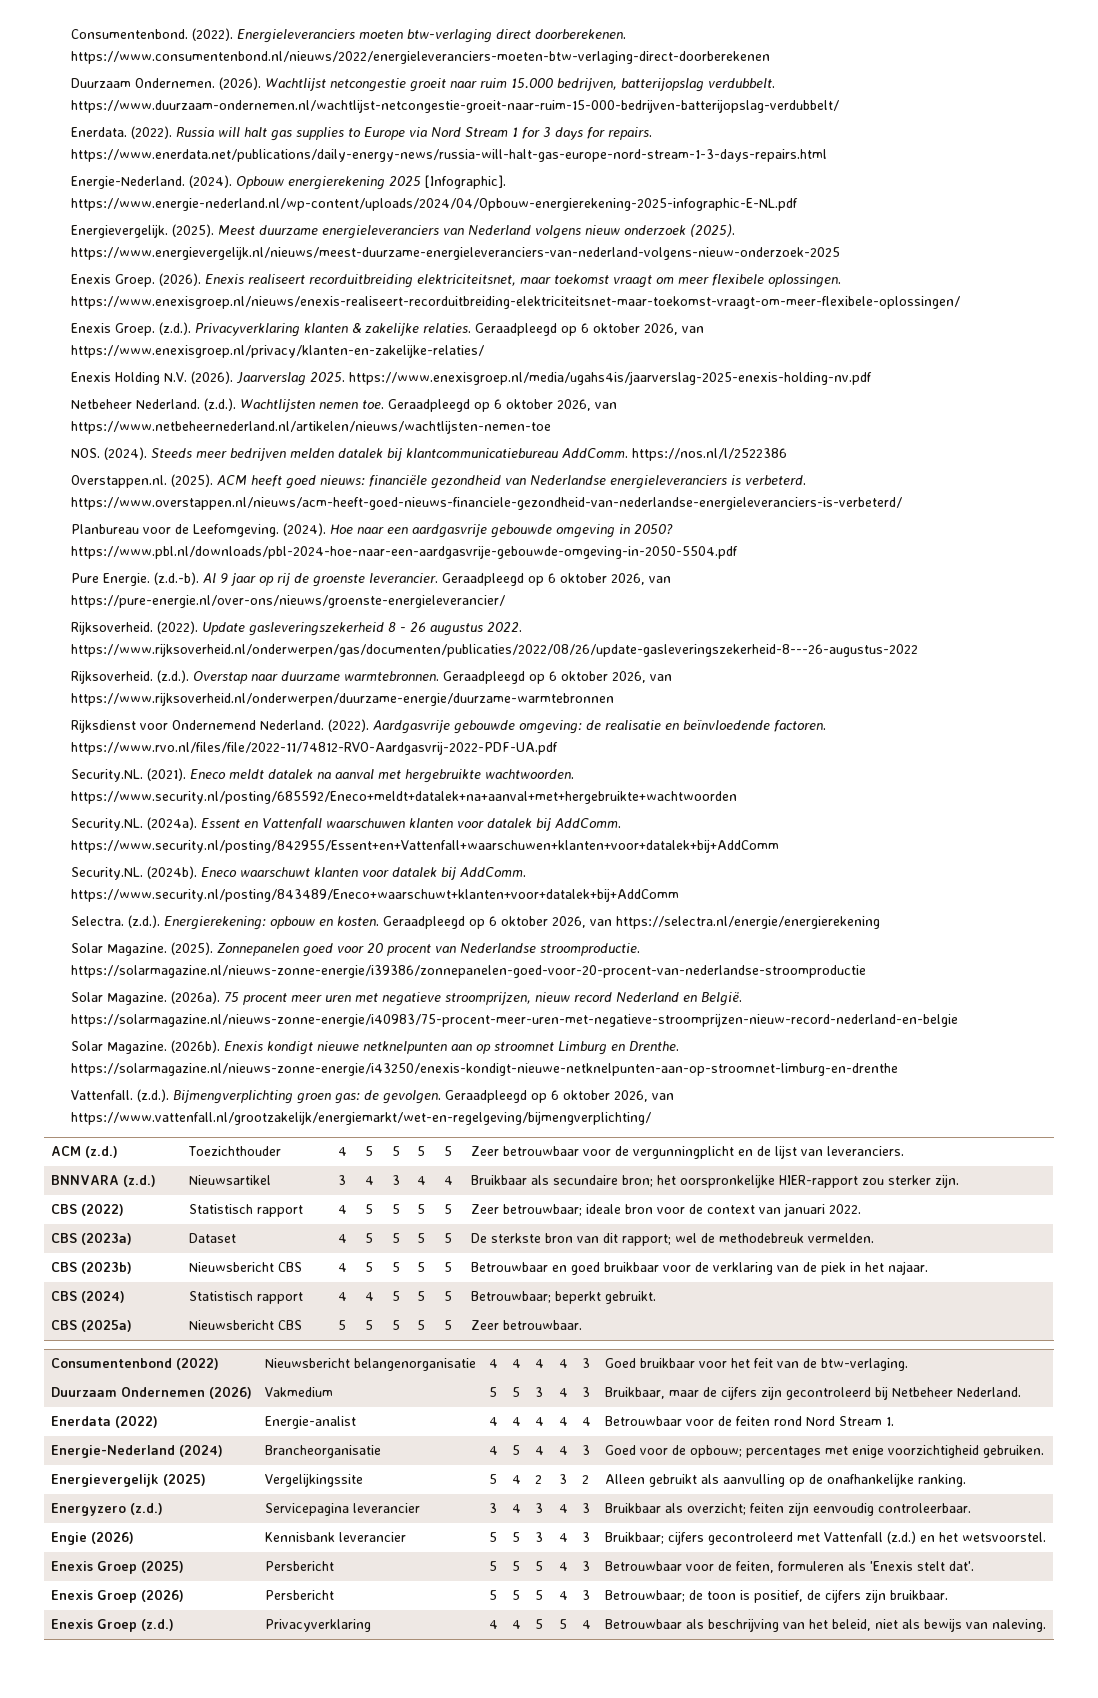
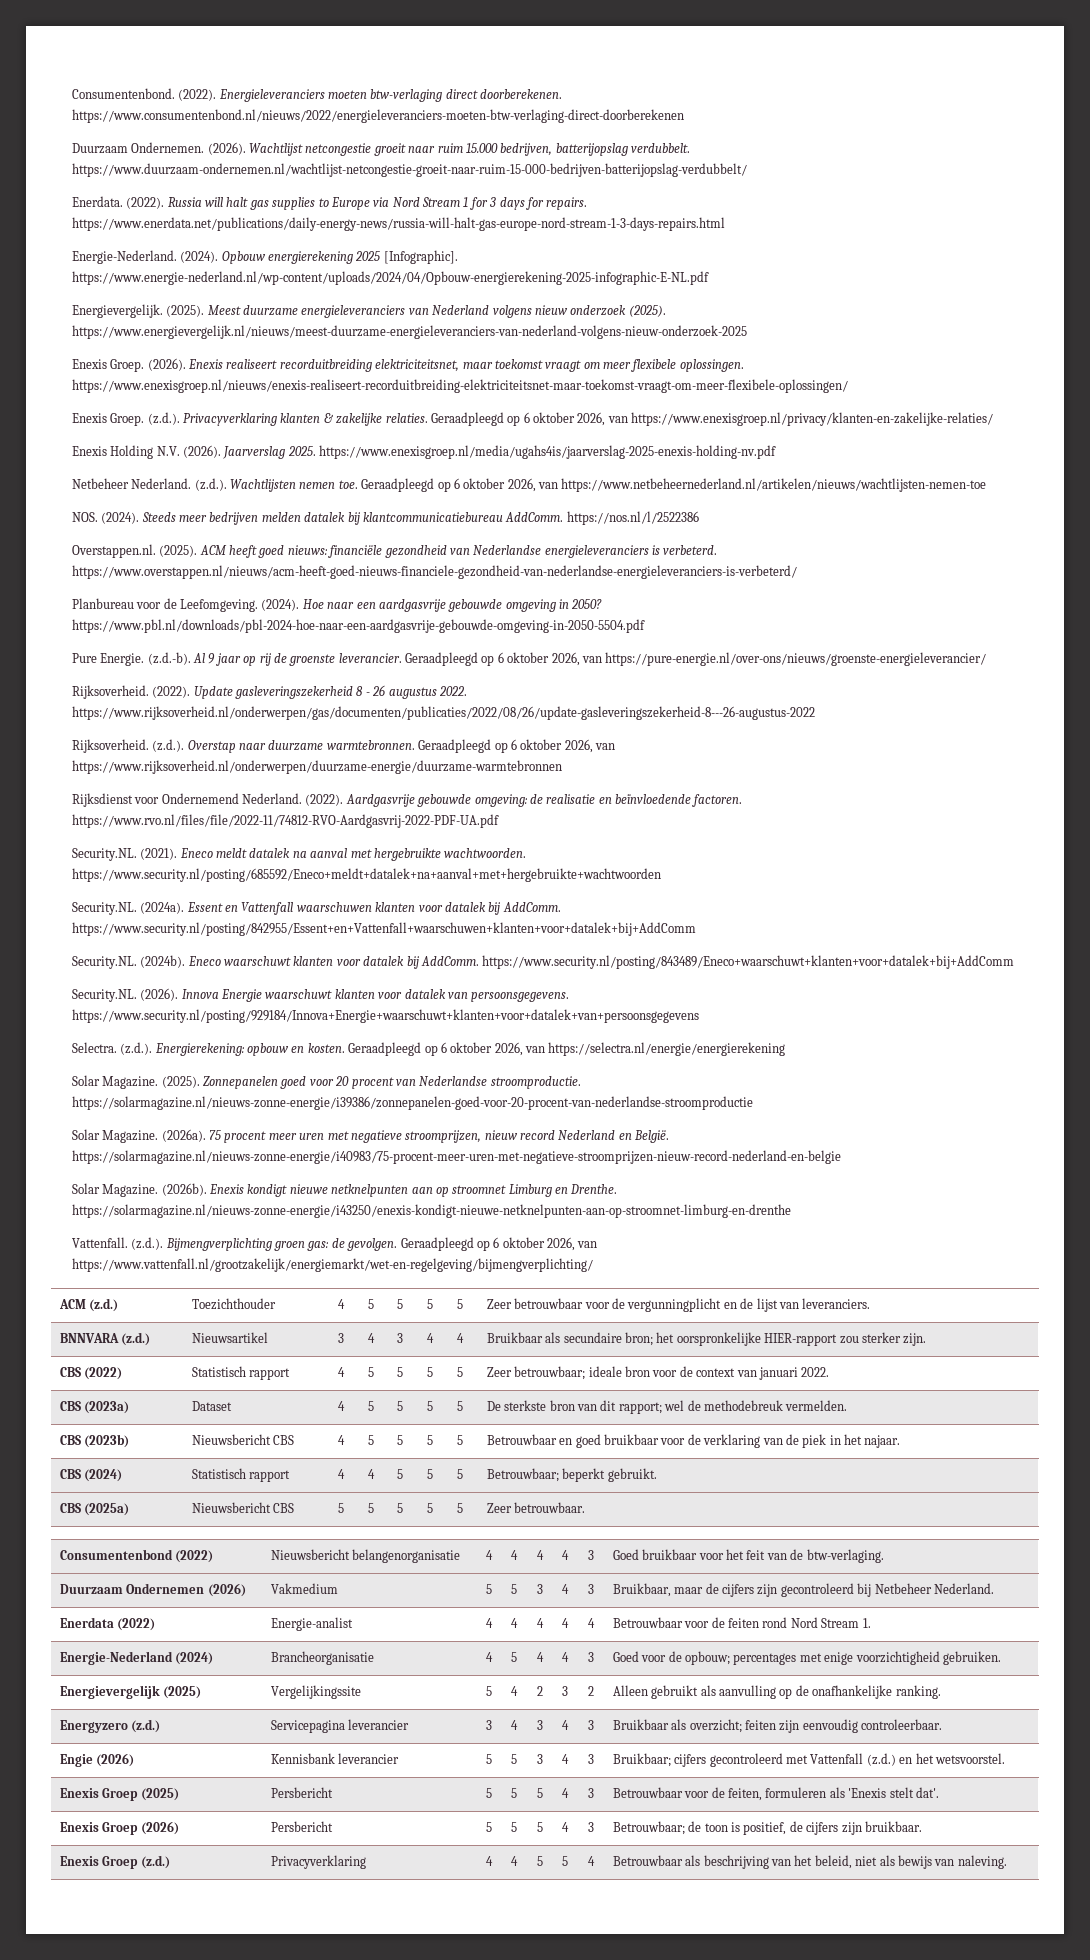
+ Security.NL. (2026). Innova Energie waarschuwt klanten voor datalek van persoonsgegevens. https://www.security.nl/posting/929184/Innova+Energie+waarschuwt+klanten+voor+datalek+van+persoonsgegevens

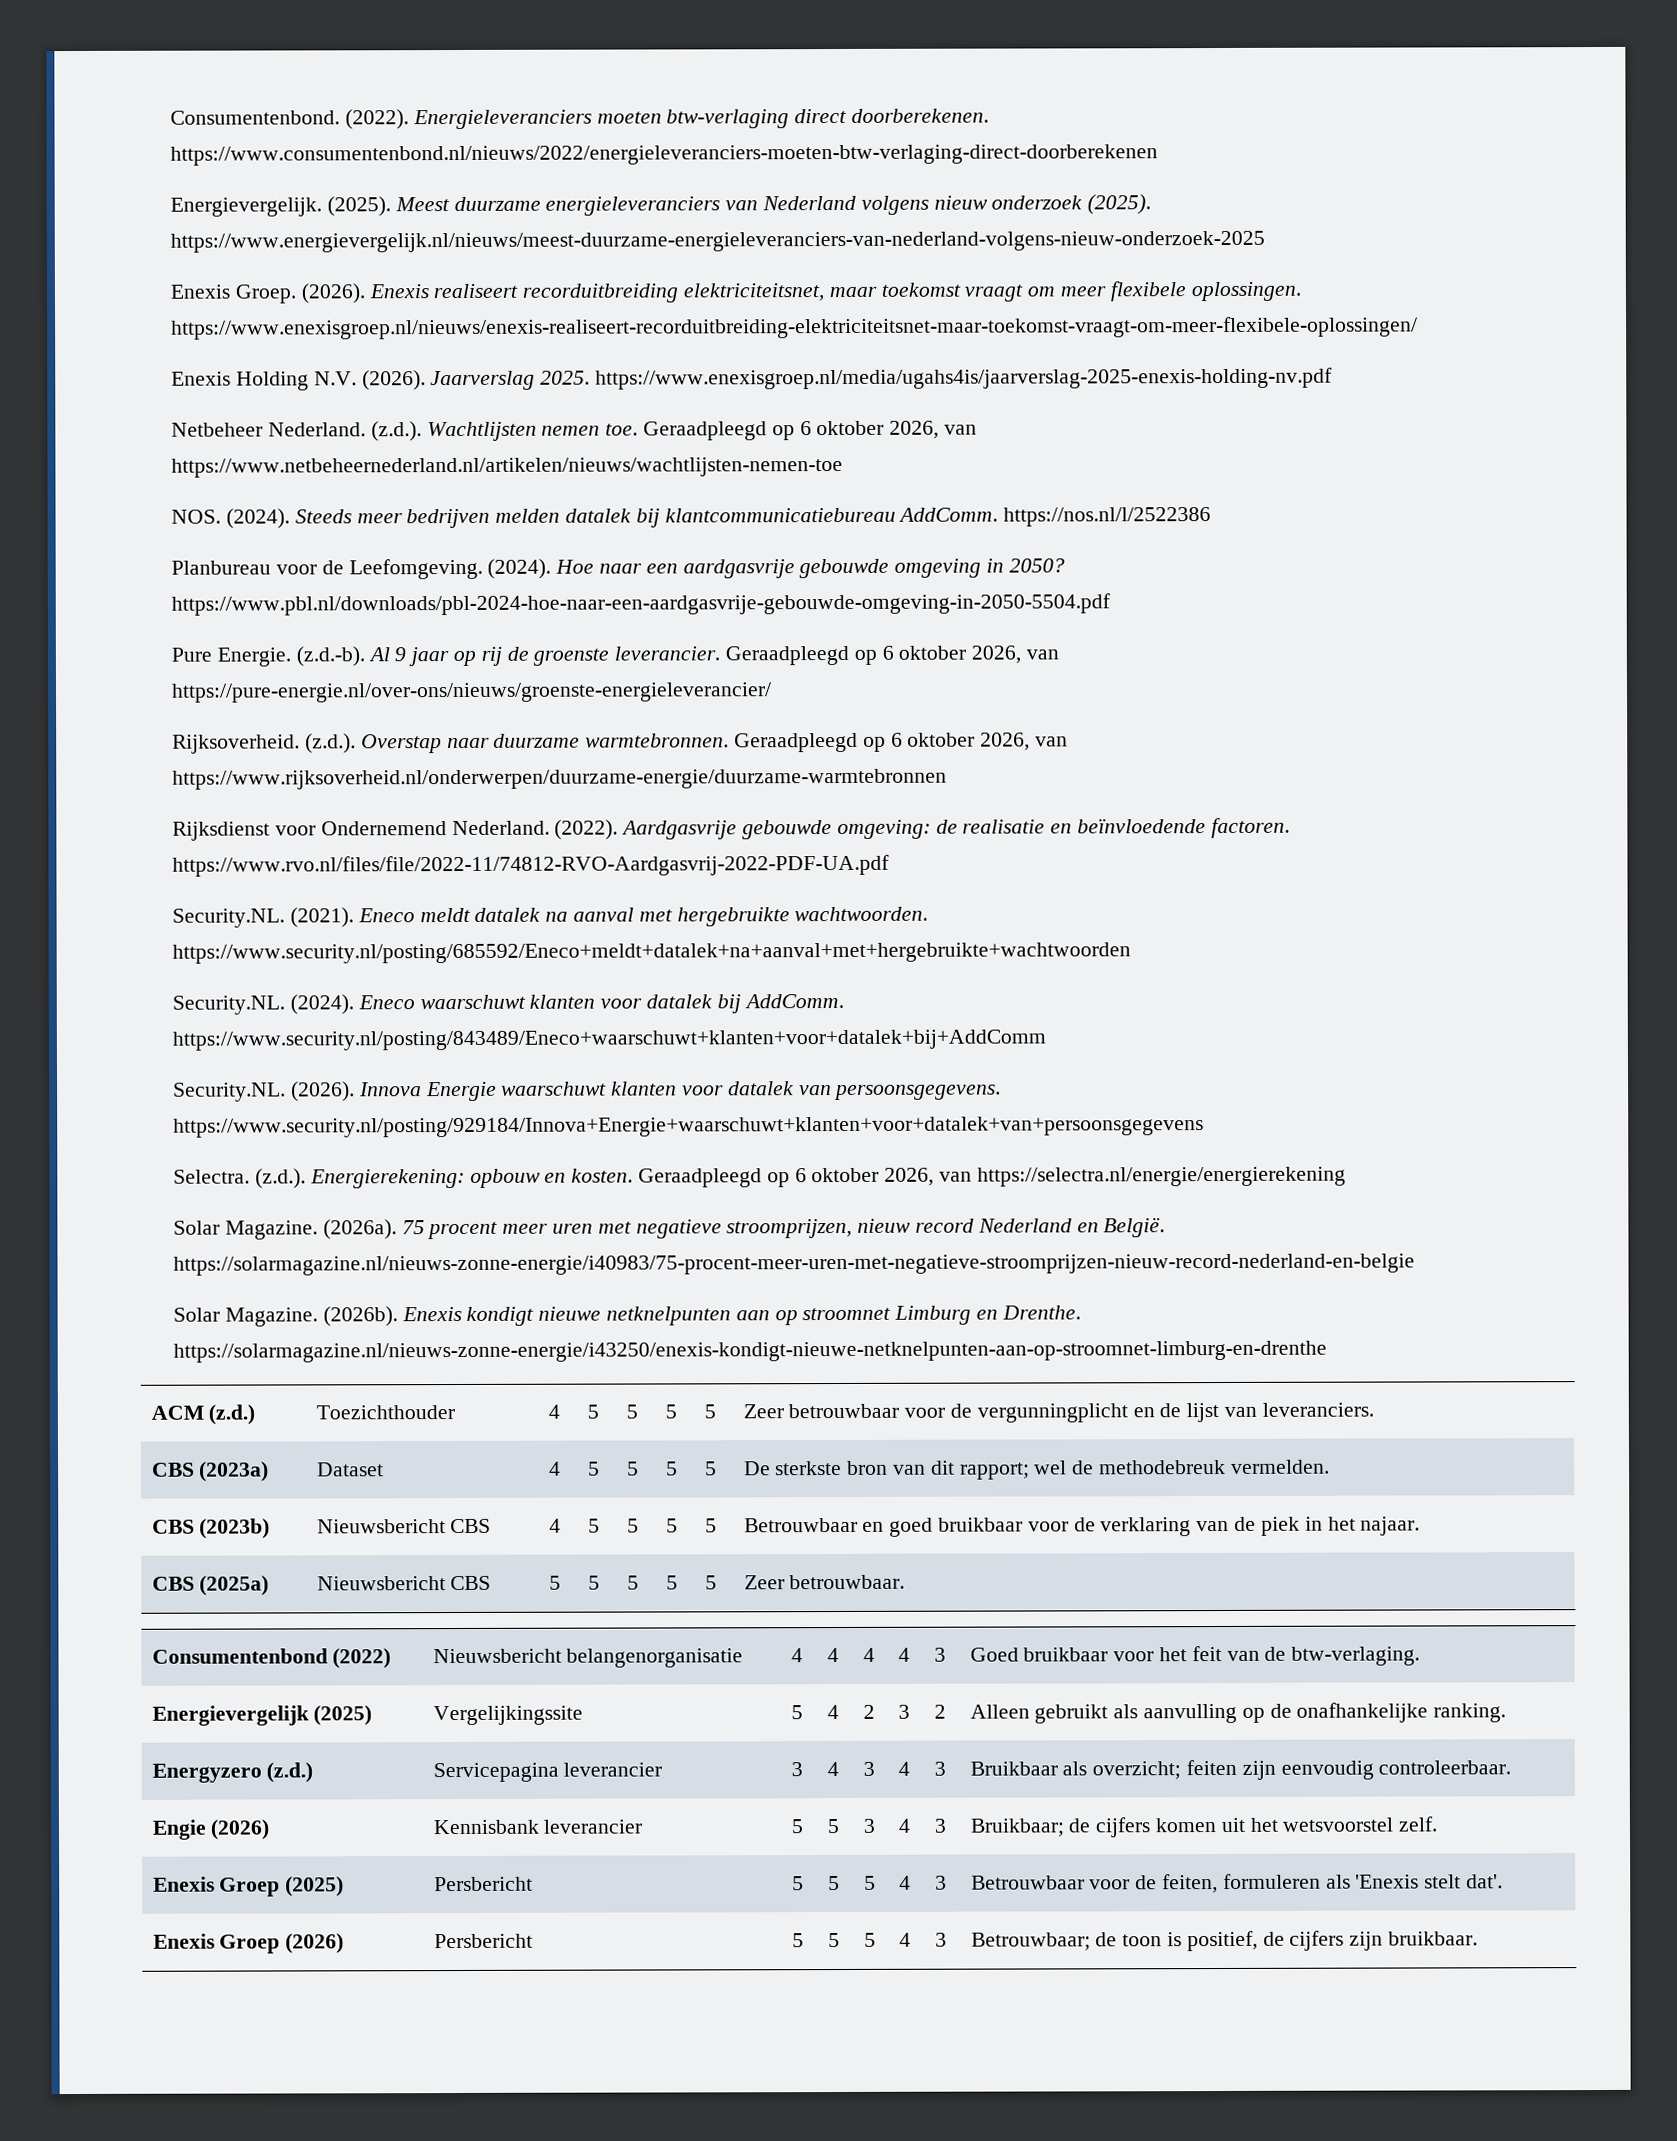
- Duurzaam Ondernemen. (2026). Wachtlijst netcongestie groeit naar ruim 15.000 bedrijven, batterijopslag verdubbelt. https://www.duurzaam-ondernemen.nl/wachtlijst-netcongestie-groeit-naar-ruim-15-000-bedrijven-batterijopslag-verdubbelt/
- Enerdata. (2022). Russia will halt gas supplies to Europe via Nord Stream 1 for 3 days for repairs. https://www.enerdata.net/publications/daily-energy-news/russia-will-halt-gas-europe-nord-stream-1-3-days-repairs.html
- Energie-Nederland. (2024). Opbouw energierekening 2025 [Infographic]. https://www.energie-nederland.nl/wp-content/uploads/2024/04/Opbouw-energierekening-2025-infographic-E-NL.pdf
- Enexis Groep. (z.d.). Privacyverklaring klanten & zakelijke relaties. Geraadpleegd op 6 oktober 2026, van https://www.enexisgroep.nl/privacy/klanten-en-zakelijke-relaties/
- Overstappen.nl. (2025). ACM heeft goed nieuws: financiële gezondheid van Nederlandse energieleveranciers is verbeterd. https://www.overstappen.nl/nieuws/acm-heeft-goed-nieuws-financiele-gezondheid-van-nederlandse-energieleveranciers-is-verbeterd/
- Rijksoverheid. (2022). Update gasleveringszekerheid 8 - 26 augustus 2022. https://www.rijksoverheid.nl/onderwerpen/gas/documenten/publicaties/2022/08/26/update-gasleveringszekerheid-8---26-augustus-2022
- Security.NL. (2024a). Essent en Vattenfall waarschuwen klanten voor datalek bij AddComm. https://www.security.nl/posting/842955/Essent+en+Vattenfall+waarschuwen+klanten+voor+datalek+bij+AddComm
- Security.NL. (2024b).
+ Security.NL. (2024).
- Solar Magazine. (2025). Zonnepanelen goed voor 20 procent van Nederlandse stroomproductie. https://solarmagazine.nl/nieuws-zonne-energie/i39386/zonnepanelen-goed-voor-20-procent-van-nederlandse-stroomproductie
- Vattenfall. (z.d.). Bijmengverplichting groen gas: de gevolgen. Geraadpleegd op 6 oktober 2026, van https://www.vattenfall.nl/grootzakelijk/energiemarkt/wet-en-regelgeving/bijmengverplichting/
- BNNVARA (z.d.) | Nieuwsartikel | 3 | 4 | 3 | 4 | 4 | Bruikbaar als secundaire bron; het oorspronkelijke HIER-rapport zou sterker zijn.
- CBS (2022) | Statistisch rapport | 4 | 5 | 5 | 5 | 5 | Zeer betrouwbaar; ideale bron voor de context van januari 2022.
- CBS (2024) | Statistisch rapport | 4 | 4 | 5 | 5 | 5 | Betrouwbaar; beperkt gebruikt.
- Duurzaam Ondernemen (2026) | Vakmedium | 5 | 5 | 3 | 4 | 3 | Bruikbaar, maar de cijfers zijn gecontroleerd bij Netbeheer Nederland.
- Enerdata (2022) | Energie-analist | 4 | 4 | 4 | 4 | 4 | Betrouwbaar voor de feiten rond Nord Stream 1.
- Energie-Nederland (2024) | Brancheorganisatie | 4 | 5 | 4 | 4 | 3 | Goed voor de opbouw; percentages met enige voorzichtigheid gebruiken.
- Engie (2026) | Kennisbank leverancier | 5 | 5 | 3 | 4 | 3 | Bruikbaar; cijfers gecontroleerd met Vattenfall (z.d.) en het wetsvoorstel.
+ Engie (2026) | Kennisbank leverancier | 5 | 5 | 3 | 4 | 3 | Bruikbaar; de cijfers komen uit het wetsvoorstel zelf.
- Enexis Groep (z.d.) | Privacyverklaring | 4 | 4 | 5 | 5 | 4 | Betrouwbaar als beschrijving van het beleid, niet als bewijs van naleving.

